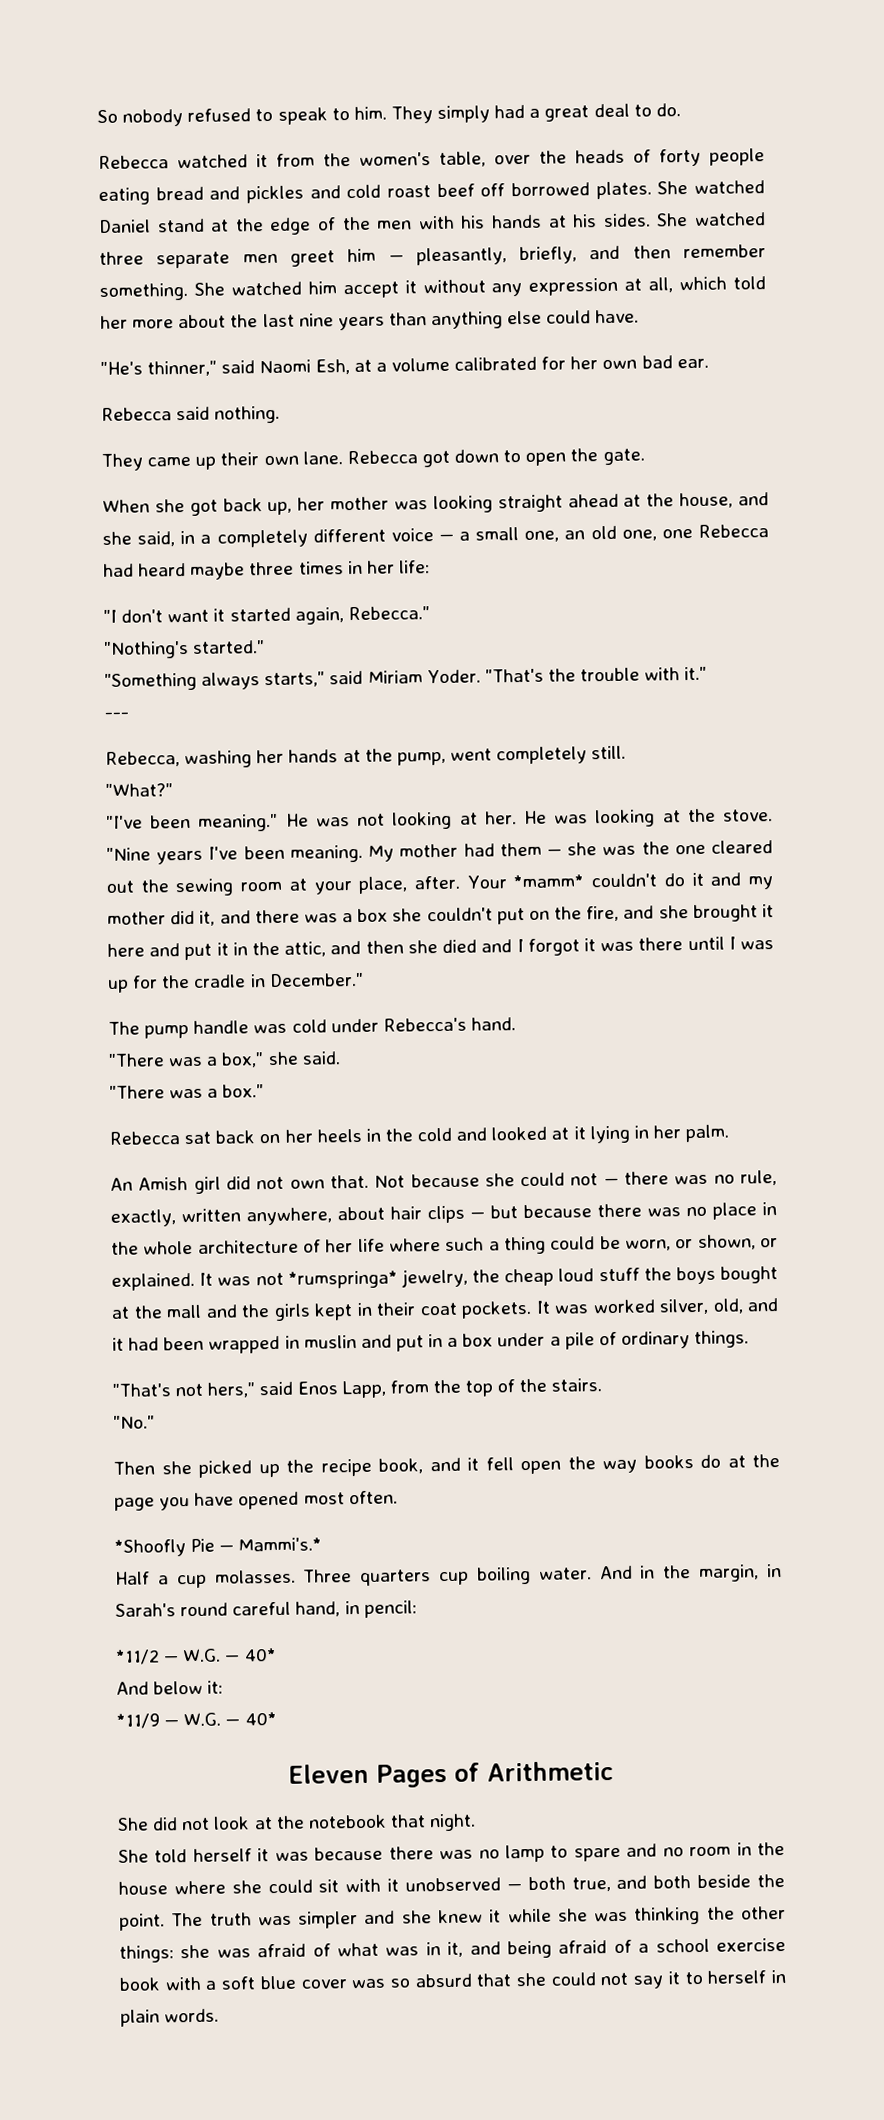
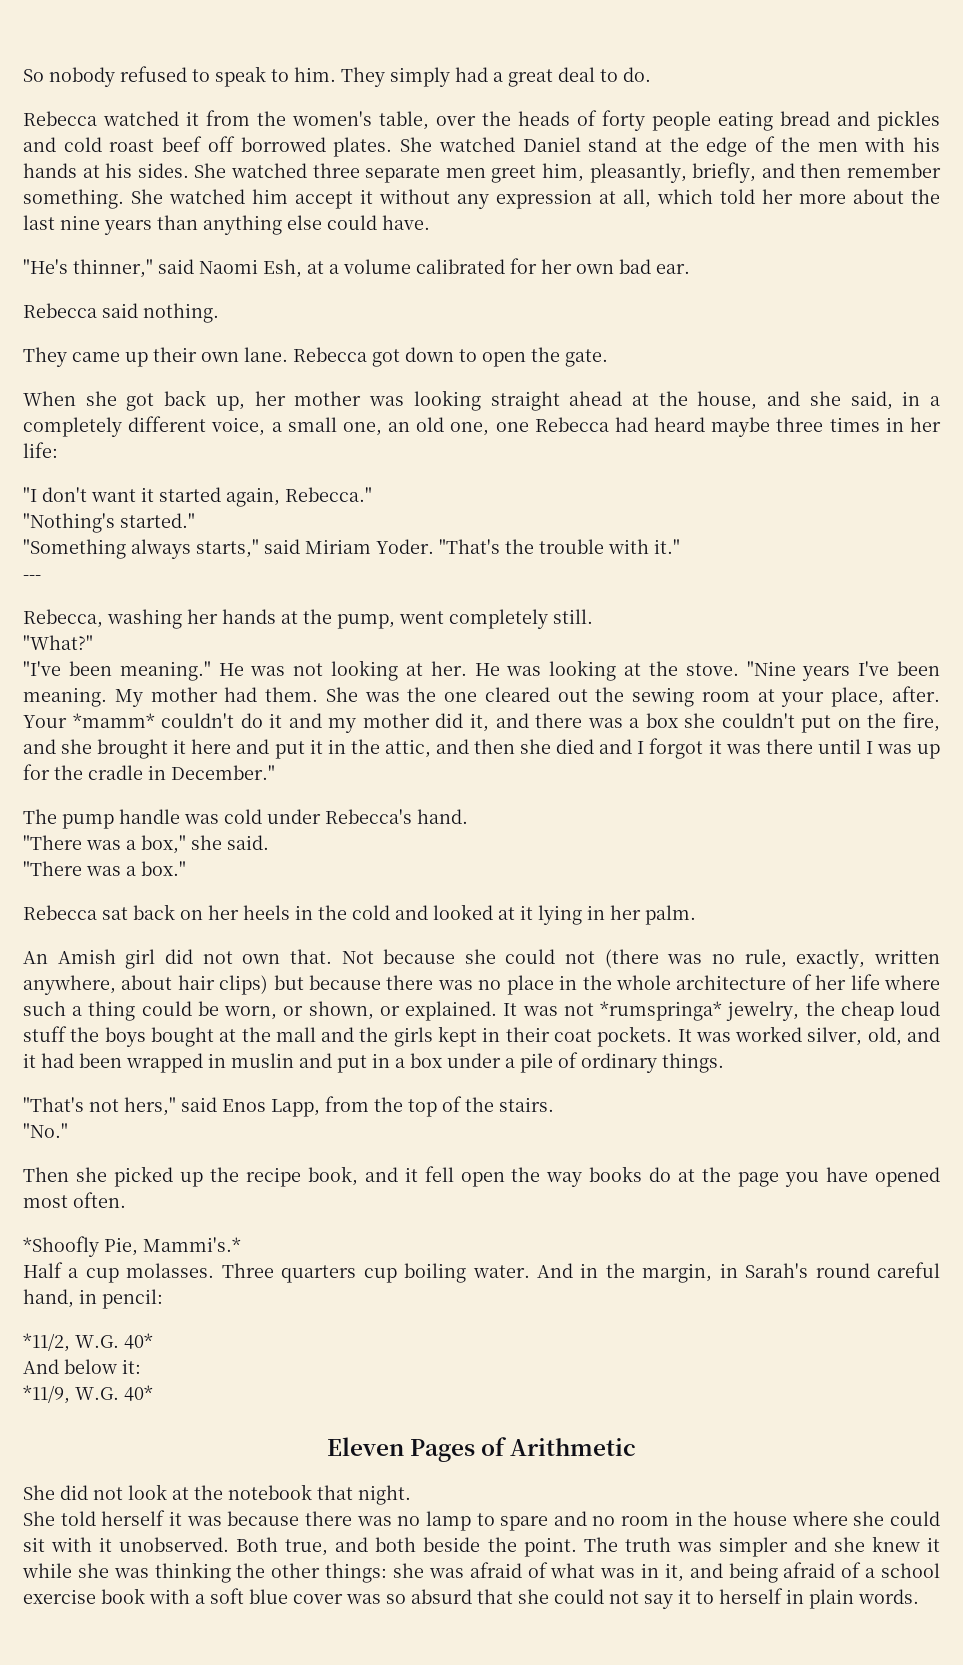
- She watched three separate men greet him — pleasantly, briefly, and then remember something.
+ She watched three separate men greet him, pleasantly, briefly, and then remember something.
- When she got back up, her mother was looking straight ahead at the house, and she said, in a completely different voice — a small one, an old one, one Rebecca had heard maybe three times in her life:
+ When she got back up, her mother was looking straight ahead at the house, and she said, in a completely different voice, a small one, an old one, one Rebecca had heard maybe three times in her life:
- My mother had them — she was the one cleared out the sewing room at your place, after.
+ My mother had them. She was the one cleared out the sewing room at your place, after.
- Not because she could not — there was no rule, exactly, written anywhere, about hair clips — but because there was no place in the whole architecture of her life where such a thing could be worn, or shown, or explained.
+ Not because she could not (there was no rule, exactly, written anywhere, about hair clips) but because there was no place in the whole architecture of her life where such a thing could be worn, or shown, or explained.
- *Shoofly Pie — Mammi's.*
+ *Shoofly Pie, Mammi's.*
- *11/2 — W.G. — 40*
+ *11/2, W.G. 40*
- *11/9 — W.G. — 40*
+ *11/9, W.G. 40*
- She told herself it was because there was no lamp to spare and no room in the house where she could sit with it unobserved — both true, and both beside the point.
+ She told herself it was because there was no lamp to spare and no room in the house where she could sit with it unobserved. Both true, and both beside the point.

